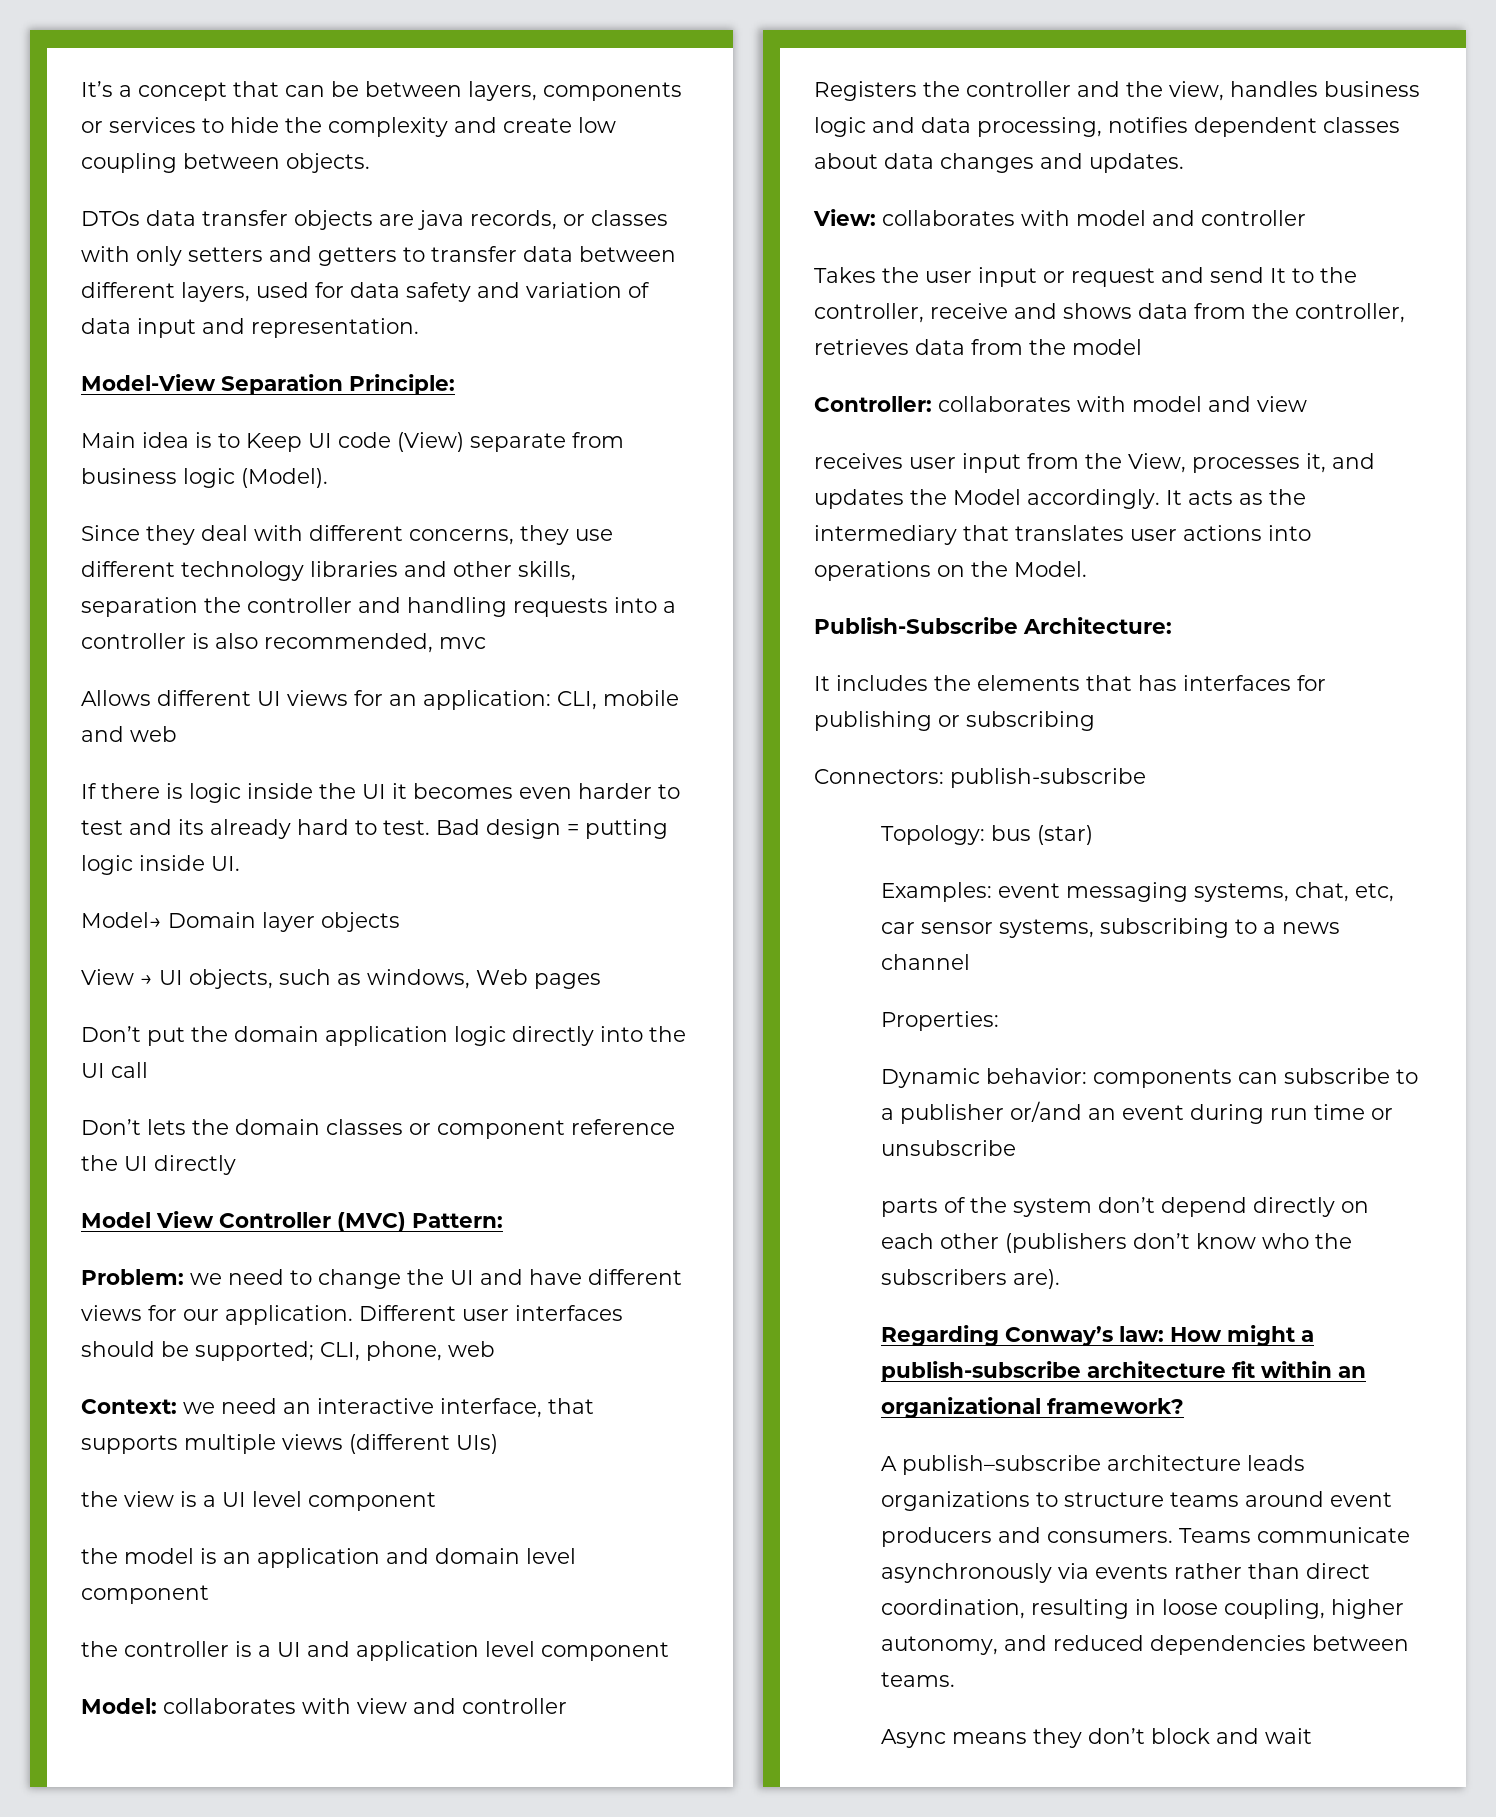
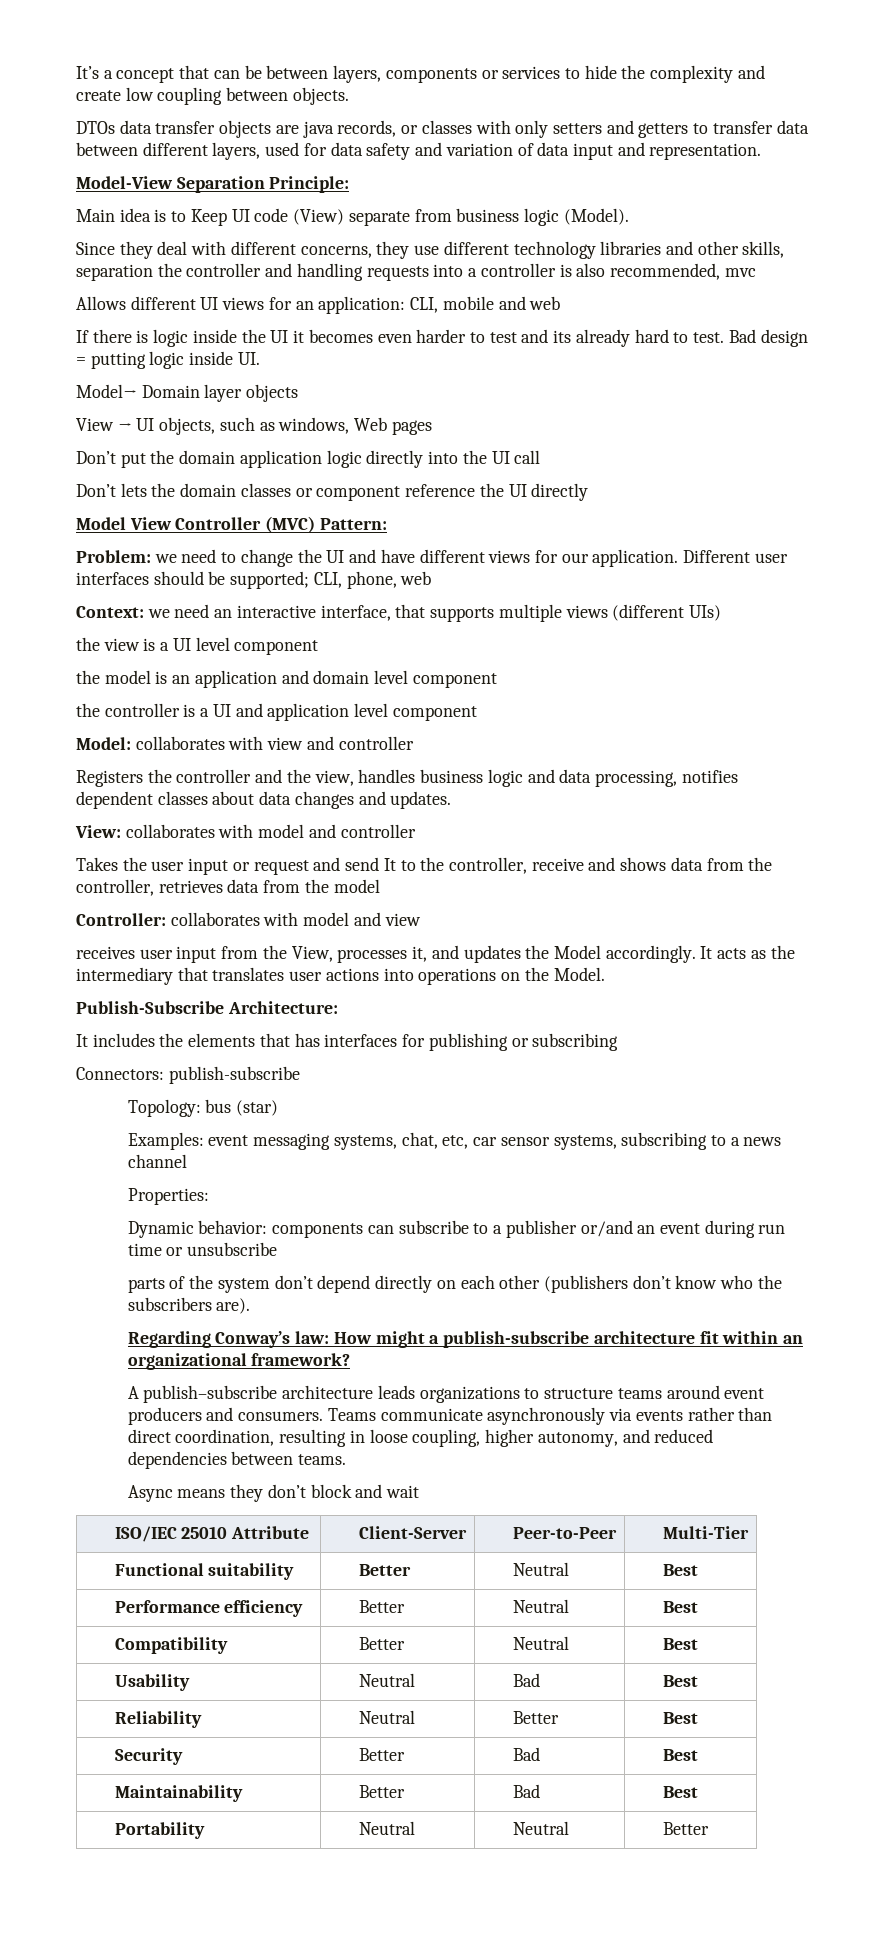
+ ISO/IEC 25010 Attribute | Client-Server | Peer-to-Peer | Multi-Tier
+ Functional suitability | Better | Neutral | Best
+ Performance efficiency | Better | Neutral | Best
+ Compatibility | Better | Neutral | Best
+ Usability | Neutral | Bad | Best
+ Reliability | Neutral | Better | Best
+ Security | Better | Bad | Best
+ Maintainability | Better | Bad | Best
+ Portability | Neutral | Neutral | Better

